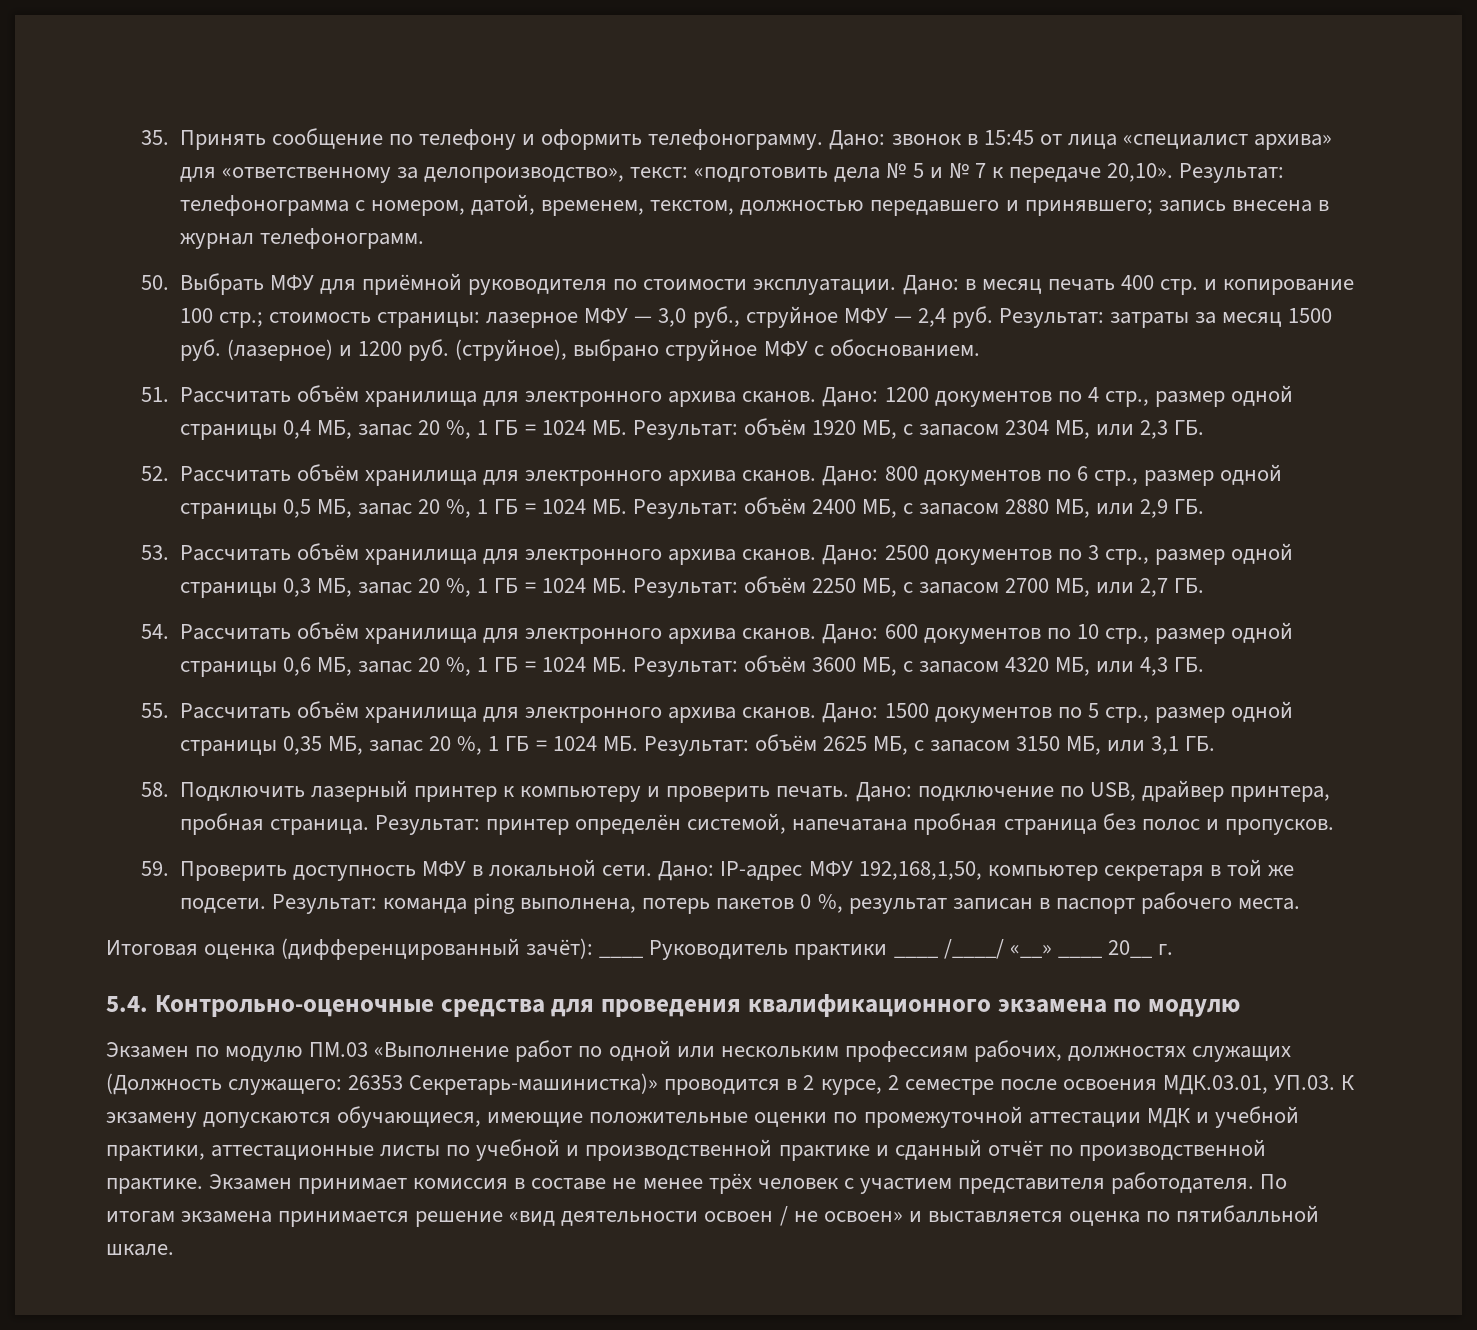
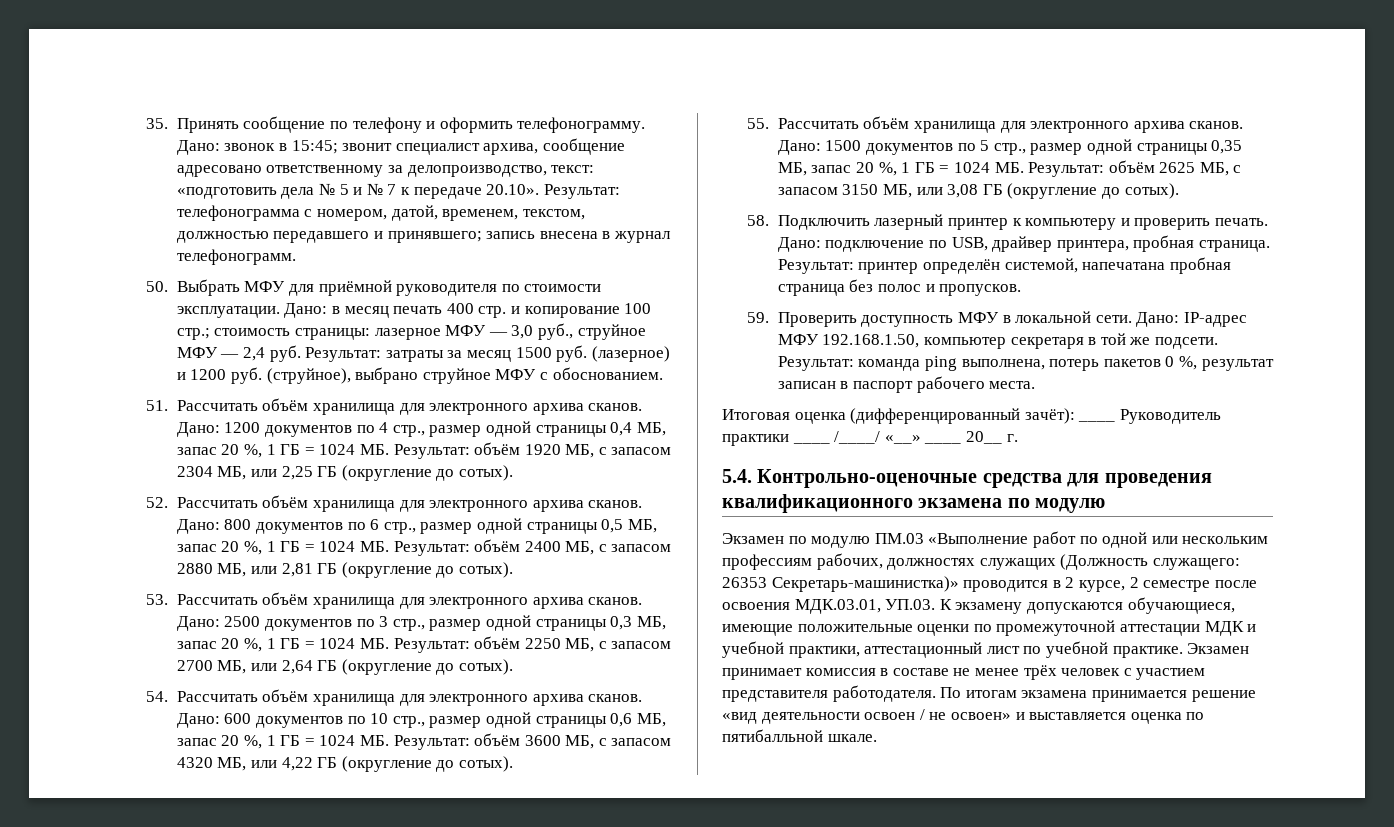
- Дано: звонок в 15:45 от лица «специалист архива» для «ответственному за делопроизводство», текст: «подготовить дела № 5 и № 7 к передаче 20,10». Результат: телефонограмма с номером, датой, временем, текстом, должностью передавшего и принявшего; запись внесена в журнал телефонограмм.
+ Дано: звонок в 15:45; звонит специалист архива, сообщение адресовано ответственному за делопроизводство, текст: «подготовить дела № 5 и № 7 к передаче 20.10». Результат: телефонограмма с номером, датой, временем, текстом, должностью передавшего и принявшего; запись внесена в журнал телефонограмм.
- Дано: 1200 документов по 4 стр., размер одной страницы 0,4 МБ, запас 20 %, 1 ГБ = 1024 МБ. Результат: объём 1920 МБ, с запасом 2304 МБ, или 2,3 ГБ.
+ Дано: 1200 документов по 4 стр., размер одной страницы 0,4 МБ, запас 20 %, 1 ГБ = 1024 МБ. Результат: объём 1920 МБ, с запасом 2304 МБ, или 2,25 ГБ (округление до сотых).
- Дано: 800 документов по 6 стр., размер одной страницы 0,5 МБ, запас 20 %, 1 ГБ = 1024 МБ. Результат: объём 2400 МБ, с запасом 2880 МБ, или 2,9 ГБ.
+ Дано: 800 документов по 6 стр., размер одной страницы 0,5 МБ, запас 20 %, 1 ГБ = 1024 МБ. Результат: объём 2400 МБ, с запасом 2880 МБ, или 2,81 ГБ (округление до сотых).
- Дано: 2500 документов по 3 стр., размер одной страницы 0,3 МБ, запас 20 %, 1 ГБ = 1024 МБ. Результат: объём 2250 МБ, с запасом 2700 МБ, или 2,7 ГБ.
+ Дано: 2500 документов по 3 стр., размер одной страницы 0,3 МБ, запас 20 %, 1 ГБ = 1024 МБ. Результат: объём 2250 МБ, с запасом 2700 МБ, или 2,64 ГБ (округление до сотых).
- Дано: 600 документов по 10 стр., размер одной страницы 0,6 МБ, запас 20 %, 1 ГБ = 1024 МБ. Результат: объём 3600 МБ, с запасом 4320 МБ, или 4,3 ГБ.
+ Дано: 600 документов по 10 стр., размер одной страницы 0,6 МБ, запас 20 %, 1 ГБ = 1024 МБ. Результат: объём 3600 МБ, с запасом 4320 МБ, или 4,22 ГБ (округление до сотых).
- Дано: 1500 документов по 5 стр., размер одной страницы 0,35 МБ, запас 20 %, 1 ГБ = 1024 МБ. Результат: объём 2625 МБ, с запасом 3150 МБ, или 3,1 ГБ.
+ Дано: 1500 документов по 5 стр., размер одной страницы 0,35 МБ, запас 20 %, 1 ГБ = 1024 МБ. Результат: объём 2625 МБ, с запасом 3150 МБ, или 3,08 ГБ (округление до сотых).
- Дано: IP-адрес МФУ 192,168,1,50, компьютер секретаря в той же подсети.
+ Дано: IP-адрес МФУ 192.168.1.50, компьютер секретаря в той же подсети.
- Экзамен по модулю ПМ.03 «Выполнение работ по одной или нескольким профессиям рабочих, должностях служащих (Должность служащего: 26353 Секретарь-машинистка)» проводится в 2 курсе, 2 семестре после освоения МДК.03.01, УП.03. К экзамену допускаются обучающиеся, имеющие положительные оценки по промежуточной аттестации МДК и учебной практики, аттестационные листы по учебной и производственной практике и сданный отчёт по производственной практике.
+ Экзамен по модулю ПМ.03 «Выполнение работ по одной или нескольким профессиям рабочих, должностях служащих (Должность служащего: 26353 Секретарь-машинистка)» проводится в 2 курсе, 2 семестре после освоения МДК.03.01, УП.03. К экзамену допускаются обучающиеся, имеющие положительные оценки по промежуточной аттестации МДК и учебной практики, аттестационный лист по учебной практике.

